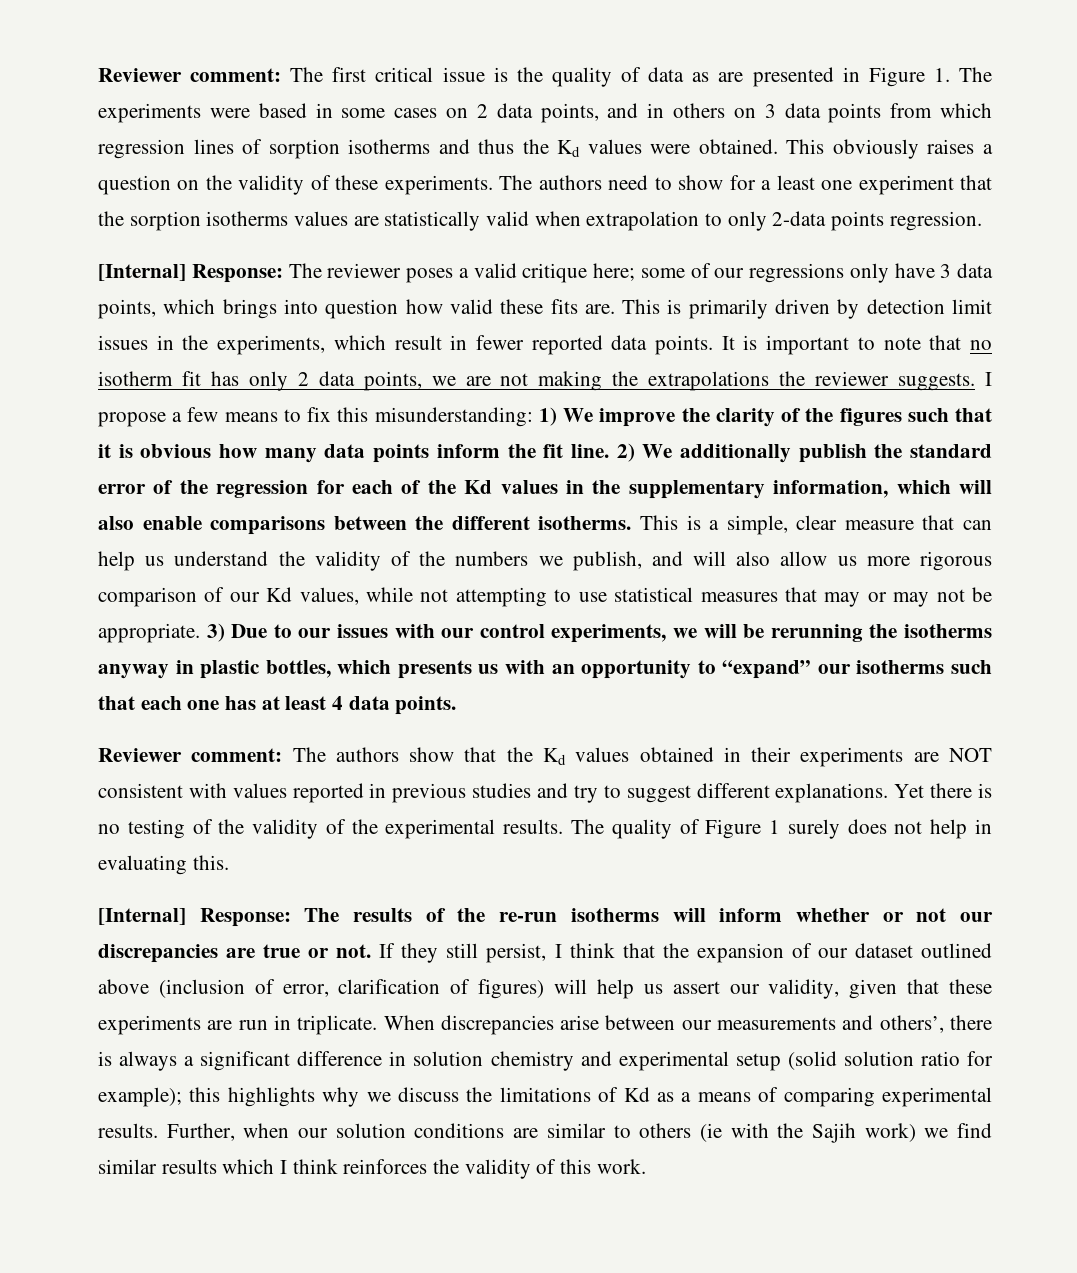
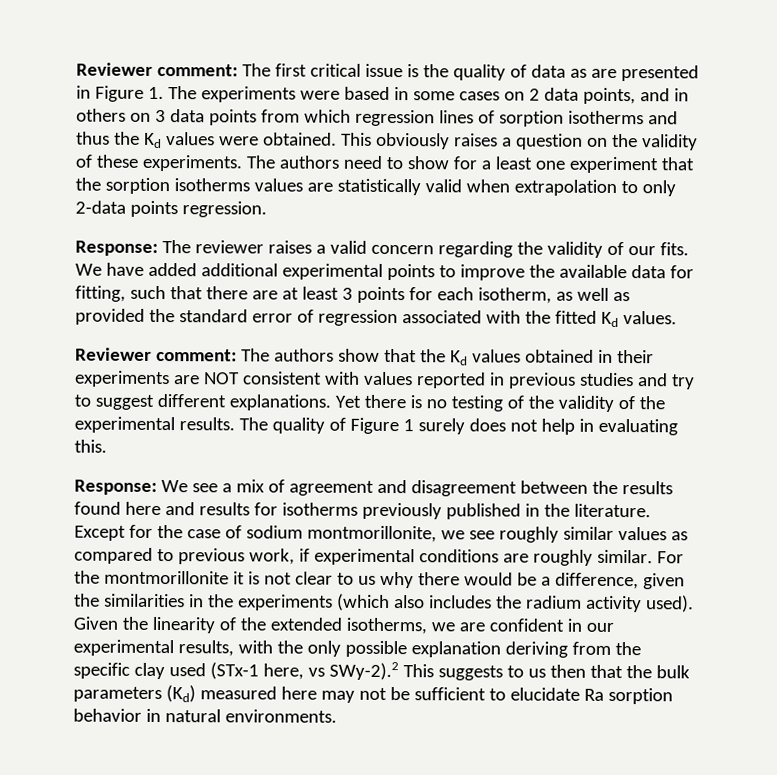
- [Internal] Response: The reviewer poses a valid critique here; some of our regressions only have 3 data points, which brings into question how valid these fits are. This is primarily driven by detection limit issues in the experiments, which result in fewer reported data points. It is important to note that no isotherm fit has only 2 data points, we are not making the extrapolations the reviewer suggests. I propose a few means to fix this misunderstanding: 1) We improve the clarity of the figures such that it is obvious how many data points inform the fit line. 2) We additionally publish the standard error of the regression for each of the Kd values in the supplementary information, which will also enable comparisons between the different isotherms. This is a simple, clear measure that can help us understand the validity of the numbers we publish, and will also allow us more rigorous comparison of our Kd values, while not attempting to use statistical measures that may or may not be appropriate. 3) Due to our issues with our control experiments, we will be rerunning the isotherms anyway in plastic bottles, which presents us with an opportunity to “expand” our isotherms such that each one has at least 4 data points.
+ Response: The reviewer raises a valid concern regarding the validity of our fits. We have added additional experimental points to improve the available data for fitting, such that there are at least 3 points for each isotherm, as well as provided the standard error of regression associated with the fitted Kd values.
- [Internal] Response: The results of the re-run isotherms will inform whether or not our discrepancies are true or not. If they still persist, I think that the expansion of our dataset outlined above (inclusion of error, clarification of figures) will help us assert our validity, given that these experiments are run in triplicate. When discrepancies arise between our measurements and others’, there is always a significant difference in solution chemistry and experimental setup (solid solution ratio for example); this highlights why we discuss the limitations of Kd as a means of comparing experimental results. Further, when our solution conditions are similar to others (ie with the Sajih work) we find similar results which I think reinforces the validity of this work.
+ Response: We see a mix of agreement and disagreement between the results found here and results for isotherms previously published in the literature. Except for the case of sodium montmorillonite, we see roughly similar values as compared to previous work, if experimental conditions are roughly similar. For the montmorillonite it is not clear to us why there would be a difference, given the similarities in the experiments (which also includes the radium activity used). Given the linearity of the extended isotherms, we are confident in our experimental results, with the only possible explanation deriving from the specific clay used (STx-1 here, vs SWy-2).2 This suggests to us then that the bulk parameters (Kd) measured here may not be sufficient to elucidate Ra sorption behavior in natural environments.

